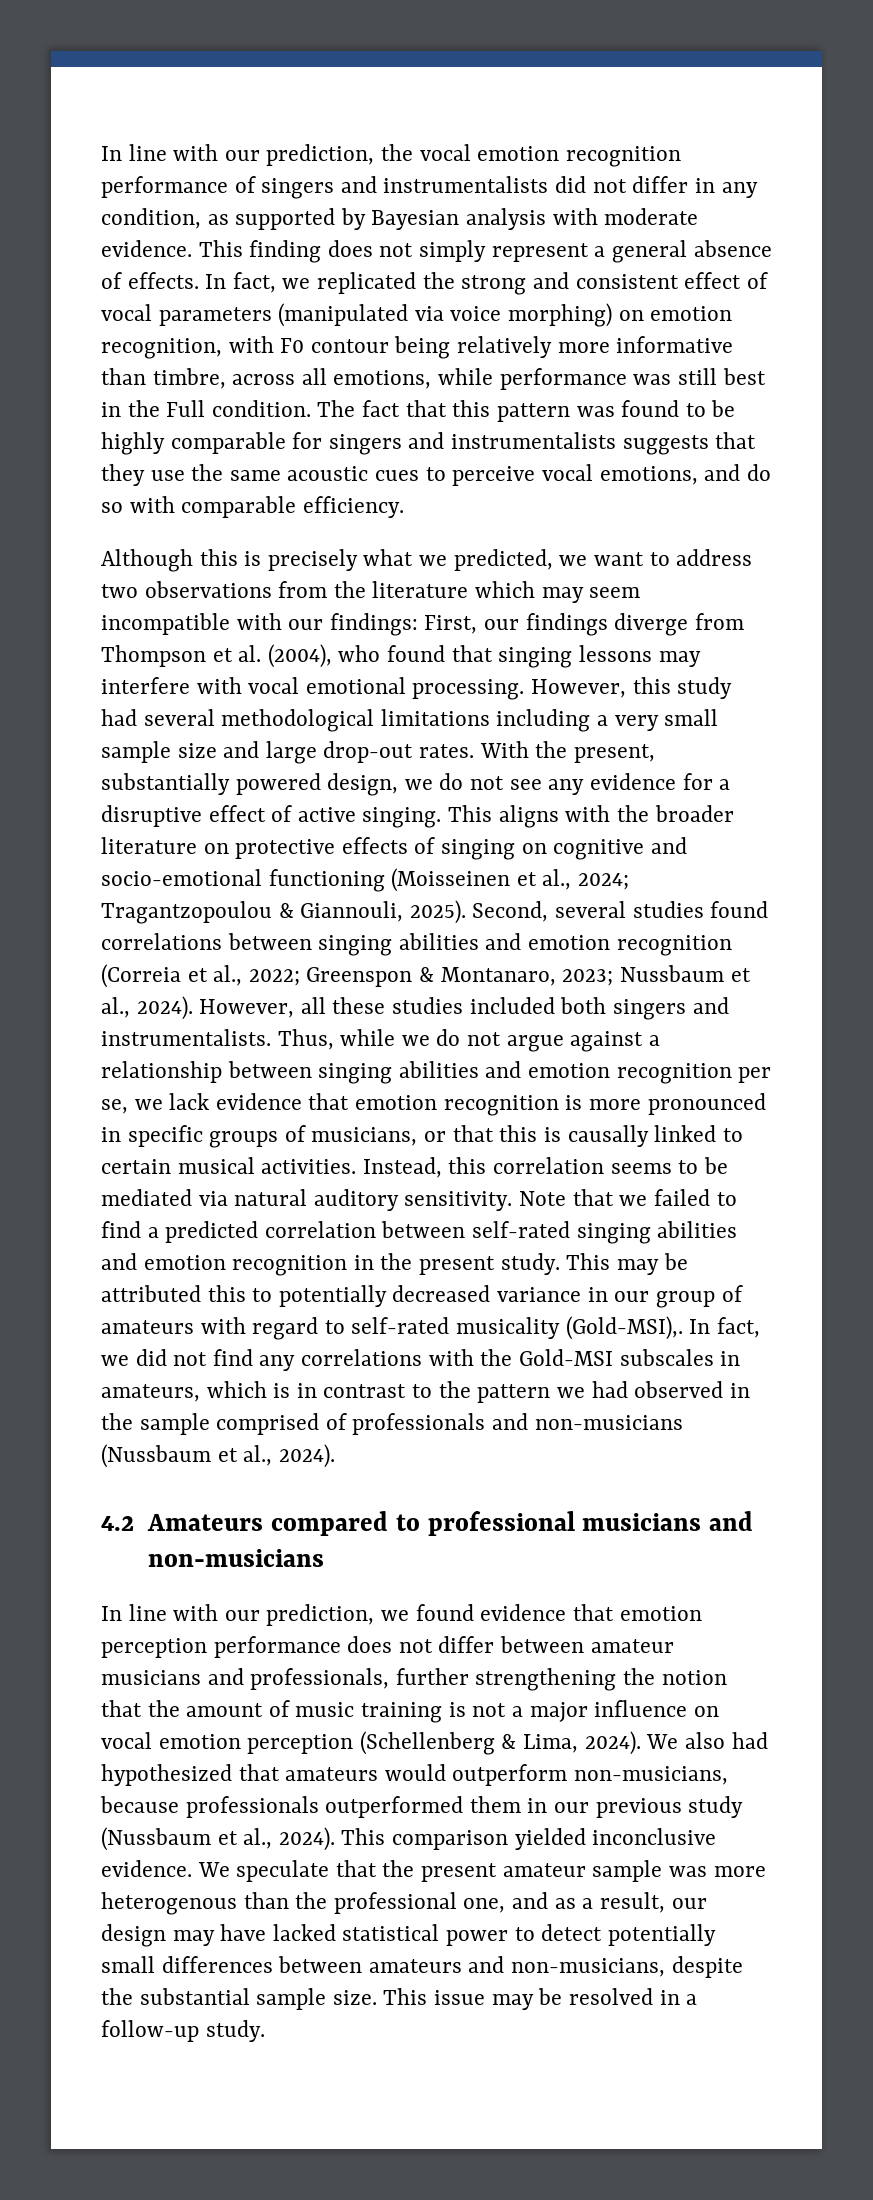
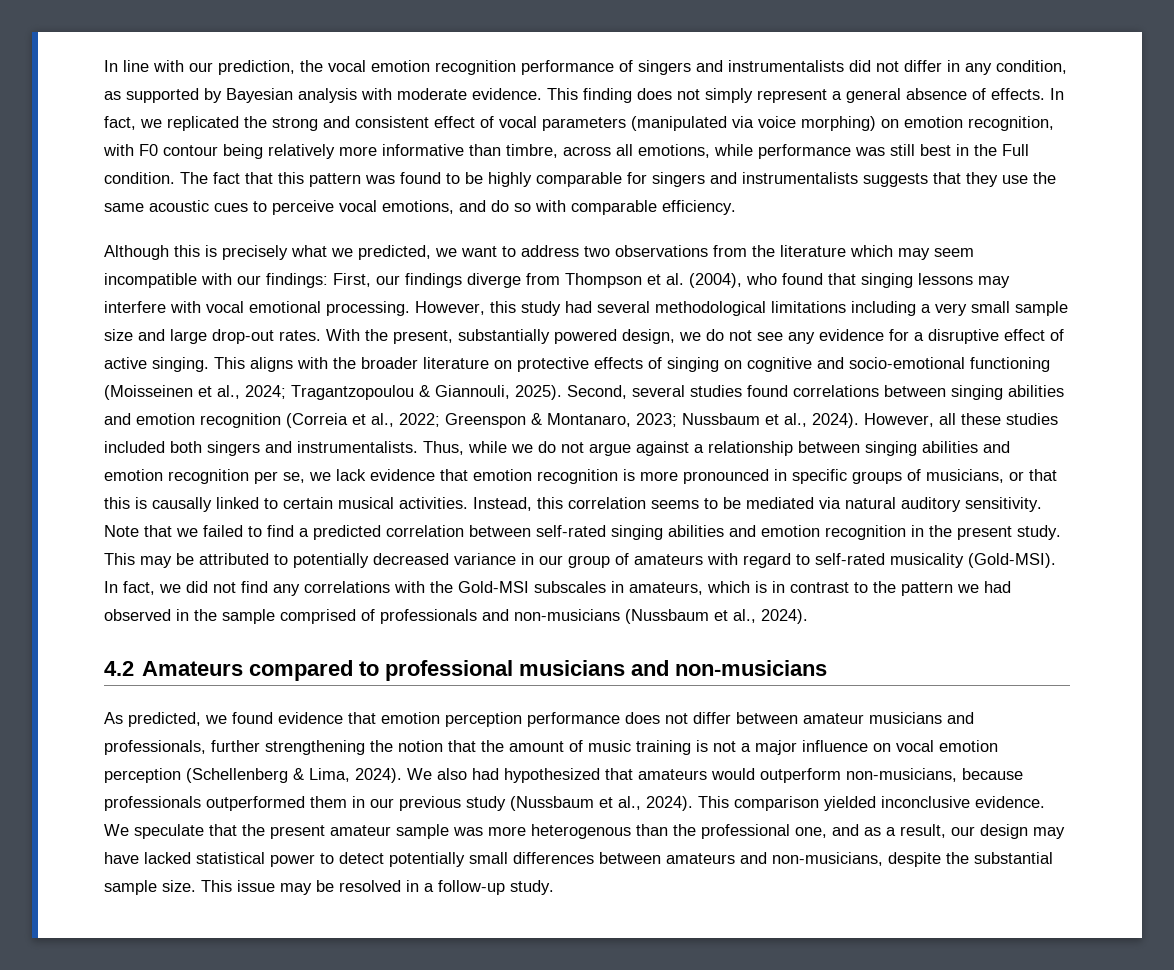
- This may be attributed this to potentially decreased variance in our group of amateurs with regard to self-rated musicality (Gold-MSI),.
+ This may be attributed to potentially decreased variance in our group of amateurs with regard to self-rated musicality (Gold-MSI).
- In line with our prediction, we found evidence that emotion perception performance does not differ between amateur musicians and professionals, further strengthening the notion that the amount of music training is not a major influence on vocal emotion perception (Schellenberg & Lima, 2024).
+ As predicted, we found evidence that emotion perception performance does not differ between amateur musicians and professionals, further strengthening the notion that the amount of music training is not a major influence on vocal emotion perception (Schellenberg & Lima, 2024).

